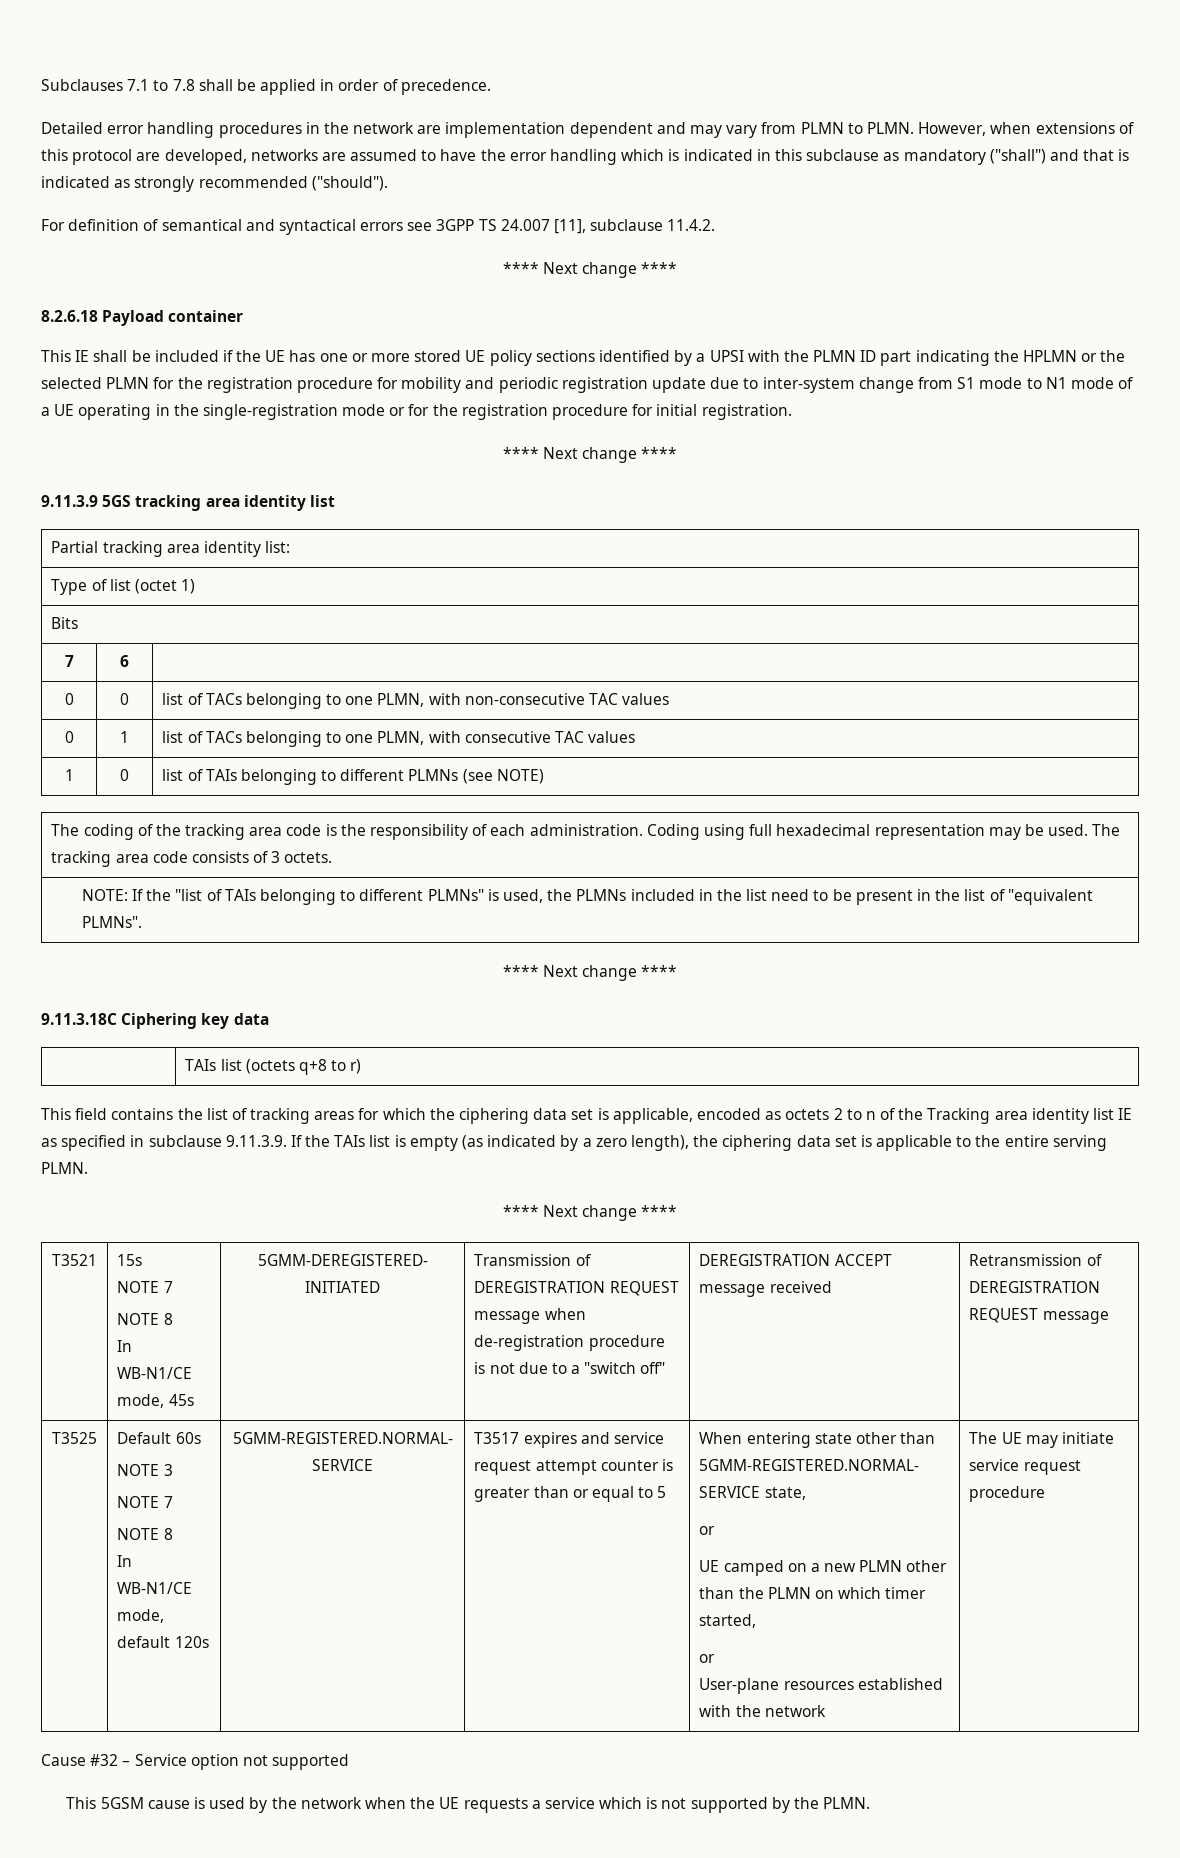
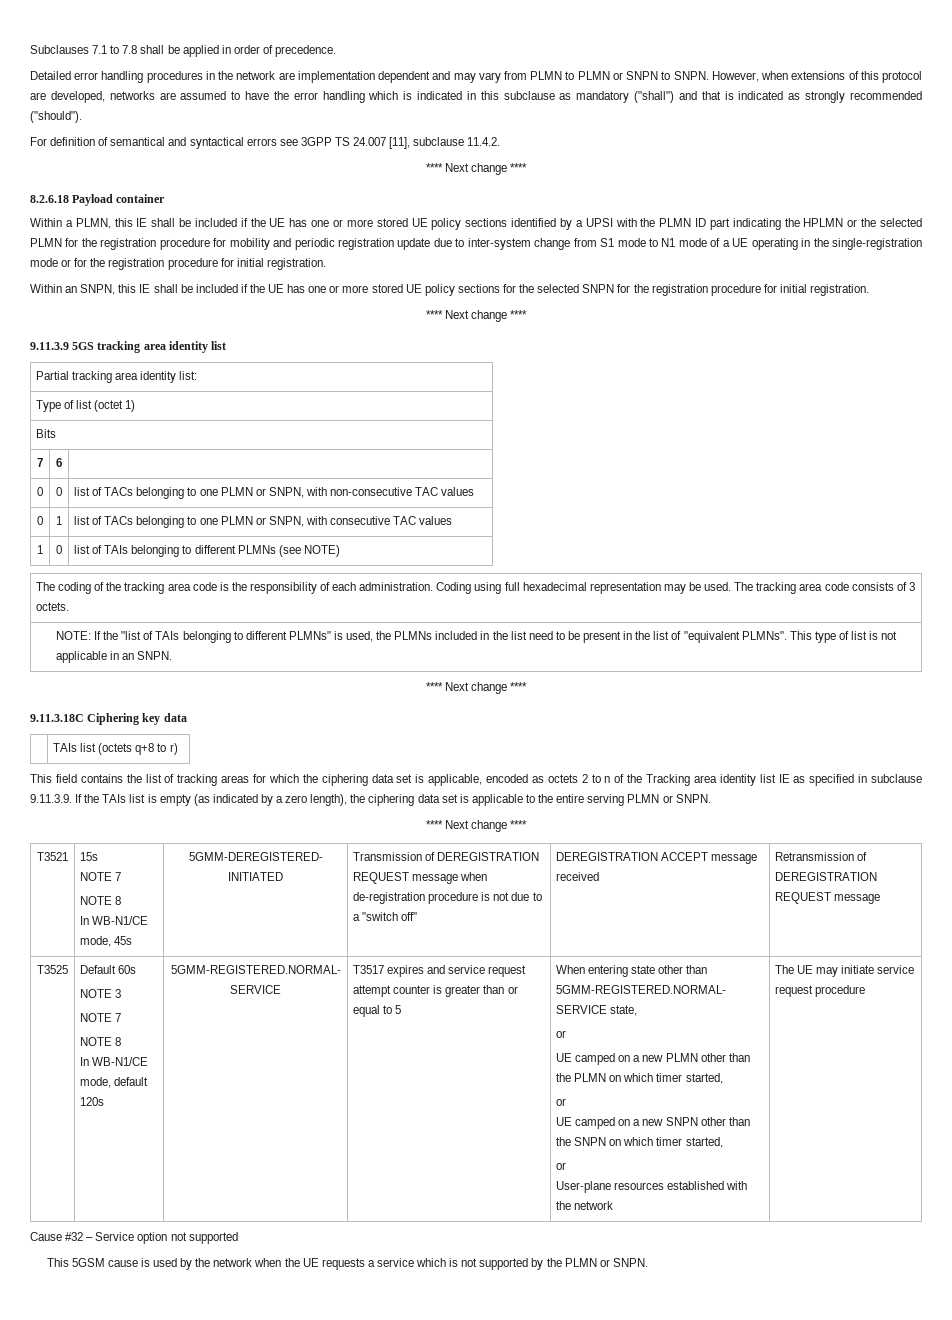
- Detailed error handling procedures in the network are implementation dependent and may vary from PLMN to PLMN.
+ Detailed error handling procedures in the network are implementation dependent and may vary from PLMN to PLMN or SNPN to SNPN.
- This IE shall be included if the UE has one or more stored UE policy sections identified by a UPSI with the PLMN ID part indicating the HPLMN or the selected PLMN for the registration procedure for mobility and periodic registration update due to inter-system change from S1 mode to N1 mode of a UE operating in the single-registration mode or for the registration procedure for initial registration.
+ Within a PLMN, this IE shall be included if the UE has one or more stored UE policy sections identified by a UPSI with the PLMN ID part indicating the HPLMN or the selected PLMN for the registration procedure for mobility and periodic registration update due to inter-system change from S1 mode to N1 mode of a UE operating in the single-registration mode or for the registration procedure for initial registration.
+ Within an SNPN, this IE shall be included if the UE has one or more stored UE policy sections for the selected SNPN for the registration procedure for initial registration.
- 0 | 0 | list of TACs belonging to one PLMN, with non-consecutive TAC values
+ 0 | 0 | list of TACs belonging to one PLMN or SNPN, with non-consecutive TAC values
- 0 | 1 | list of TACs belonging to one PLMN, with consecutive TAC values
+ 0 | 1 | list of TACs belonging to one PLMN or SNPN, with consecutive TAC values
- NOTE: If the "list of TAIs belonging to different PLMNs" is used, the PLMNs included in the list need to be present in the list of "equivalent PLMNs".
+ NOTE: If the "list of TAIs belonging to different PLMNs" is used, the PLMNs included in the list need to be present in the list of "equivalent PLMNs". This type of list is not applicable in an SNPN.
- This field contains the list of tracking areas for which the ciphering data set is applicable, encoded as octets 2 to n of the Tracking area identity list IE as specified in subclause 9.11.3.9. If the TAIs list is empty (as indicated by a zero length), the ciphering data set is applicable to the entire serving PLMN.
+ This field contains the list of tracking areas for which the ciphering data set is applicable, encoded as octets 2 to n of the Tracking area identity list IE as specified in subclause 9.11.3.9. If the TAIs list is empty (as indicated by a zero length), the ciphering data set is applicable to the entire serving PLMN or SNPN.
+ UE camped on a new SNPN other than the SNPN on which timer started,
+ or
- This 5GSM cause is used by the network when the UE requests a service which is not supported by the PLMN.
+ This 5GSM cause is used by the network when the UE requests a service which is not supported by the PLMN or SNPN.

